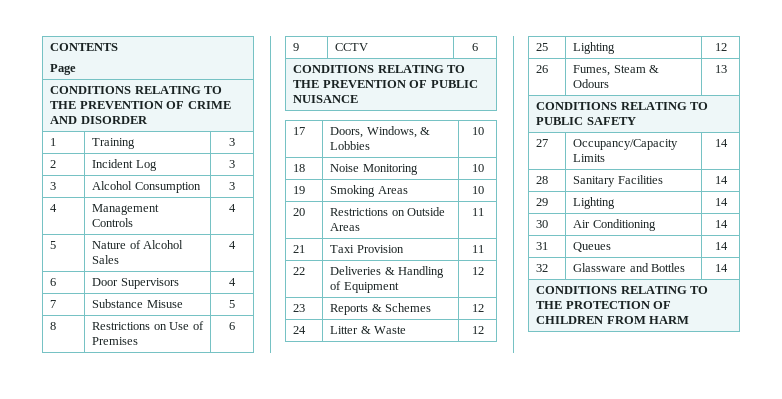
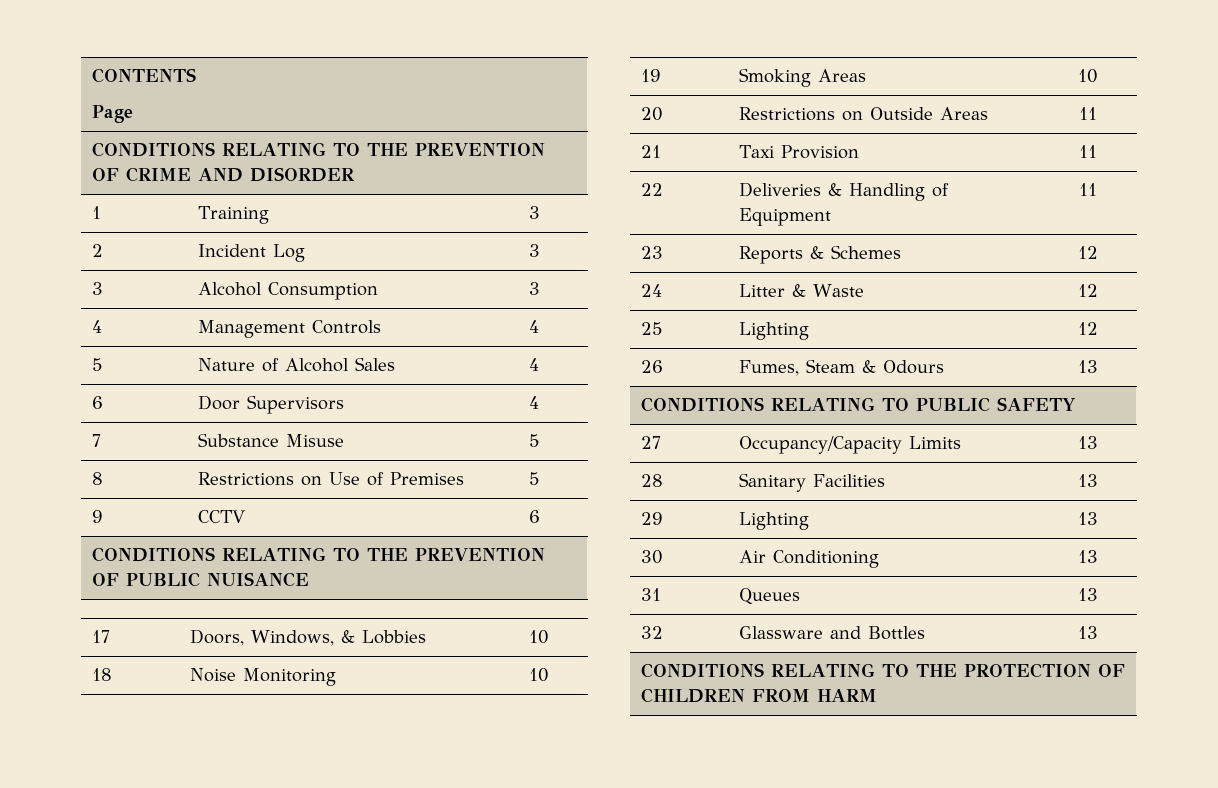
- 8 | Restrictions on Use of Premises | 6
+ 8 | Restrictions on Use of Premises | 5
- 22 | Deliveries & Handling of Equipment | 12
+ 22 | Deliveries & Handling of Equipment | 11
- 27 | Occupancy/Capacity Limits | 14
+ 27 | Occupancy/Capacity Limits | 13
- 28 | Sanitary Facilities | 14
+ 28 | Sanitary Facilities | 13
- 29 | Lighting | 14
+ 29 | Lighting | 13
- 30 | Air Conditioning | 14
+ 30 | Air Conditioning | 13
- 31 | Queues | 14
+ 31 | Queues | 13
- 32 | Glassware and Bottles | 14
+ 32 | Glassware and Bottles | 13

